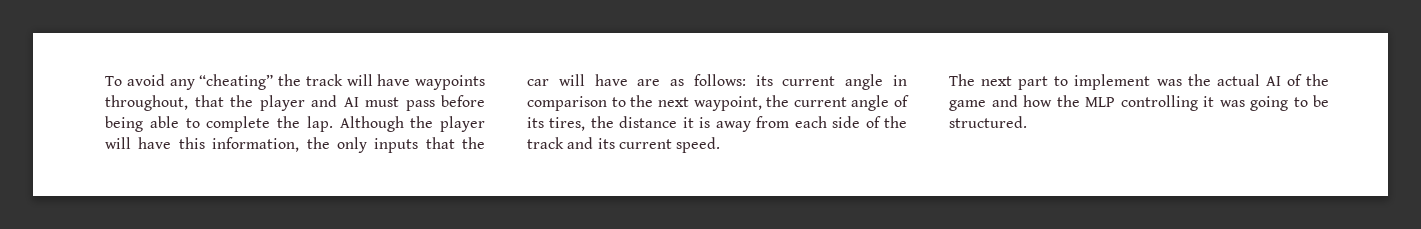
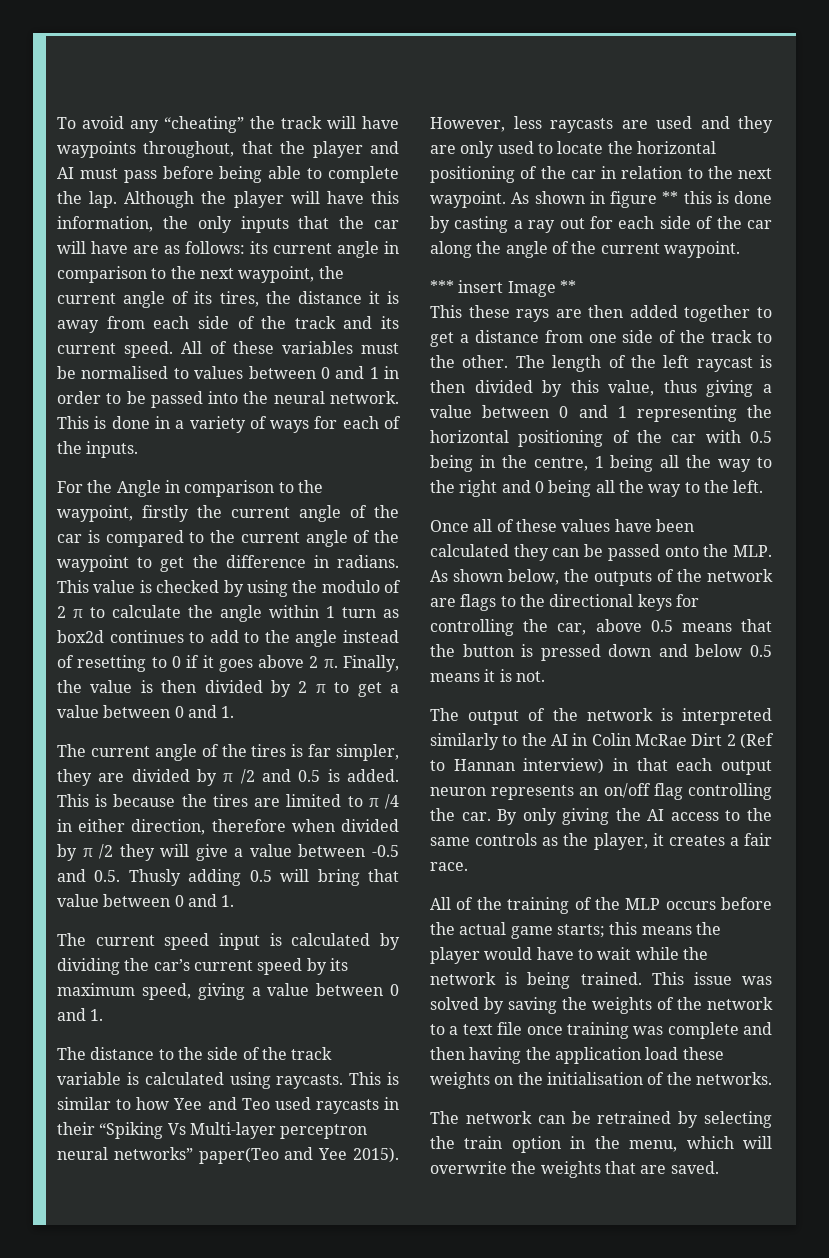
- Although the player will have this information, the only inputs that the car will have are as follows: its current angle in comparison to the next waypoint, the current angle of its tires, the distance it is away from each side of the track and its current speed.
- The next part to implement was the actual AI of the game and how the MLP controlling it was going to be structured.
+ Although the player will have this information, the only inputs that the car will have are as follows: its current angle in comparison to the next waypoint, the current angle of its tires, the distance it is away from each side of the track and its current speed. All of these variables must be normalised to values between 0 and 1 in order to be passed into the neural network. This is done in a variety of ways for each of the inputs.
+ For the Angle in comparison to the waypoint, firstly the current angle of the car is compared to the current angle of the waypoint to get the difference in radians. This value is checked by using the modulo of 2 π to calculate the angle within 1 turn as box2d continues to add to the angle instead of resetting to 0 if it goes above 2 π. Finally, the value is then divided by 2 π to get a value between 0 and 1.
+ The current angle of the tires is far simpler, they are divided by π /2 and 0.5 is added. This is because the tires are limited to π /4 in either direction, therefore when divided by π /2 they will give a value between -0.5 and 0.5. Thusly adding 0.5 will bring that value between 0 and 1.
+ The current speed input is calculated by dividing the car’s current speed by its maximum speed, giving a value between 0 and 1.
+ The distance to the side of the track variable is calculated using raycasts. This is similar to how Yee and Teo used raycasts in their “Spiking Vs Multi-layer perceptron neural networks” paper(Teo and Yee 2015). However, less raycasts are used and they are only used to locate the horizontal positioning of the car in relation to the next waypoint. As shown in figure ** this is done by casting a ray out for each side of the car along the angle of the current waypoint.
+ *** insert Image **
+ This these rays are then added together to get a distance from one side of the track to the other. The length of the left raycast is then divided by this value, thus giving a value between 0 and 1 representing the horizontal positioning of the car with 0.5 being in the centre, 1 being all the way to the right and 0 being all the way to the left.
+ Once all of these values have been calculated they can be passed onto the MLP. As shown below, the outputs of the network are flags to the directional keys for controlling the car, above 0.5 means that the button is pressed down and below 0.5 means it is not.
+ The output of the network is interpreted similarly to the AI in Colin McRae Dirt 2 (Ref to Hannan interview) in that each output neuron represents an on/off flag controlling the car. By only giving the AI access to the same controls as the player, it creates a fair race.
+ All of the training of the MLP occurs before the actual game starts; this means the player would have to wait while the network is being trained. This issue was solved by saving the weights of the network to a text file once training was complete and then having the application load these weights on the initialisation of the networks.
+ The network can be retrained by selecting the train option in the menu, which will overwrite the weights that are saved.

